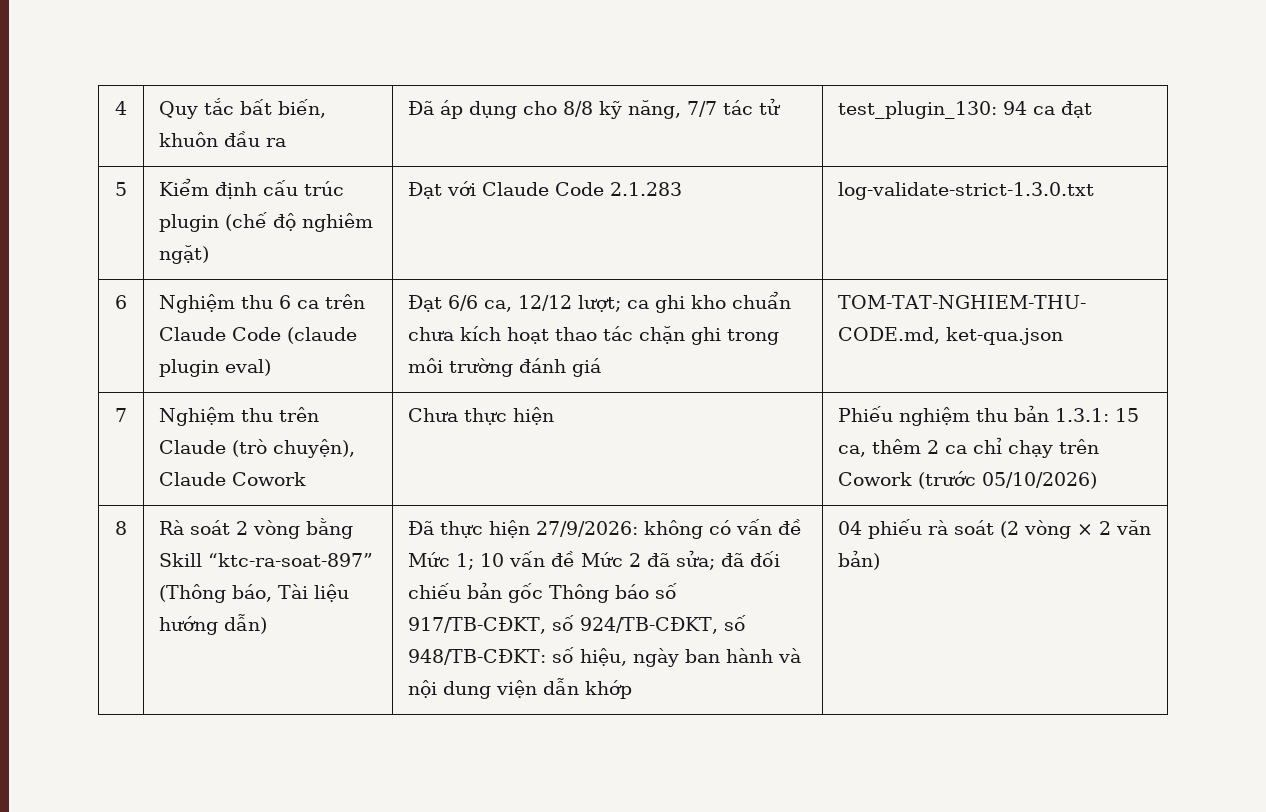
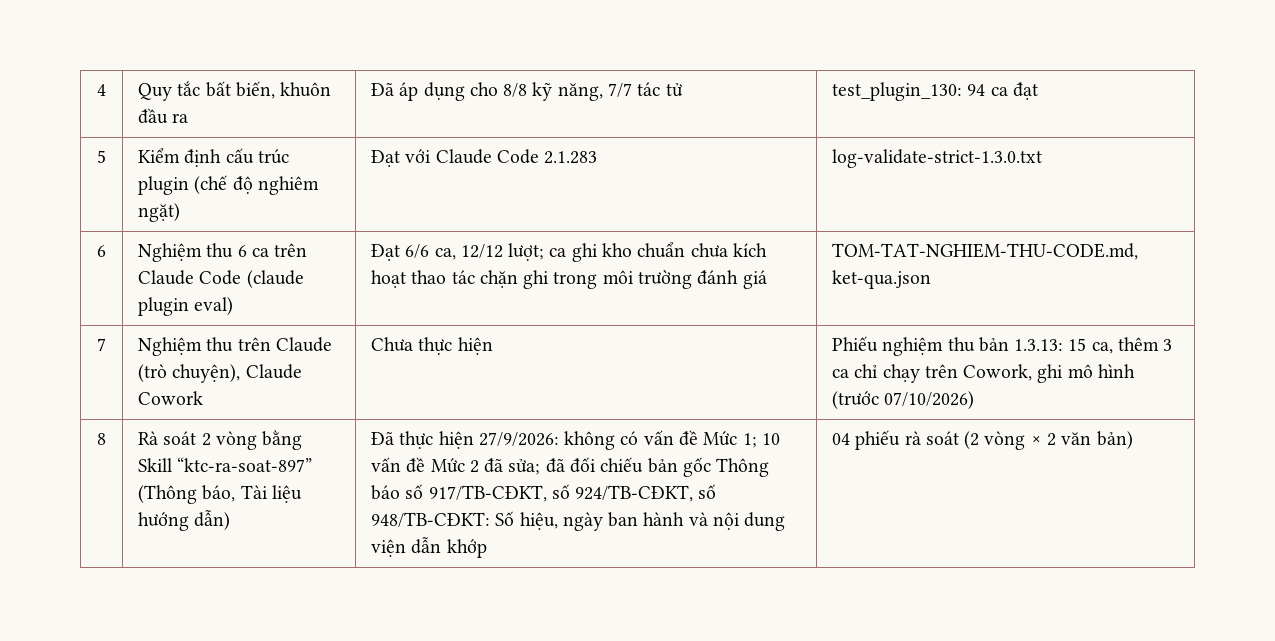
- 7 | Nghiệm thu trên Claude (trò chuyện), Claude Cowork | Chưa thực hiện | Phiếu nghiệm thu bản 1.3.1: 15 ca, thêm 2 ca chỉ chạy trên Cowork (trước 05/10/2026)
+ 7 | Nghiệm thu trên Claude (trò chuyện), Claude Cowork | Chưa thực hiện | Phiếu nghiệm thu bản 1.3.13: 15 ca, thêm 3 ca chỉ chạy trên Cowork, ghi mô hình (trước 07/10/2026)
- Đã thực hiện 27/9/2026: không có vấn đề Mức 1; 10 vấn đề Mức 2 đã sửa; đã đối chiếu bản gốc Thông báo số 917/TB-CĐKT, số 924/TB-CĐKT, số 948/TB-CĐKT: số hiệu, ngày ban hành và nội dung viện dẫn khớp
+ Đã thực hiện 27/9/2026: không có vấn đề Mức 1; 10 vấn đề Mức 2 đã sửa; đã đối chiếu bản gốc Thông báo số 917/TB-CĐKT, số 924/TB-CĐKT, số 948/TB-CĐKT: Số hiệu, ngày ban hành và nội dung viện dẫn khớp

